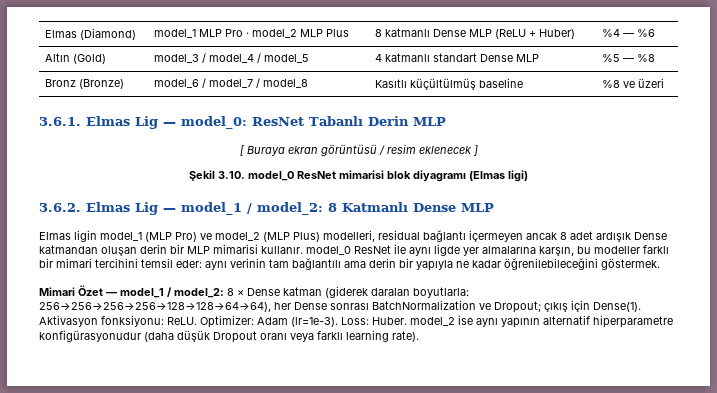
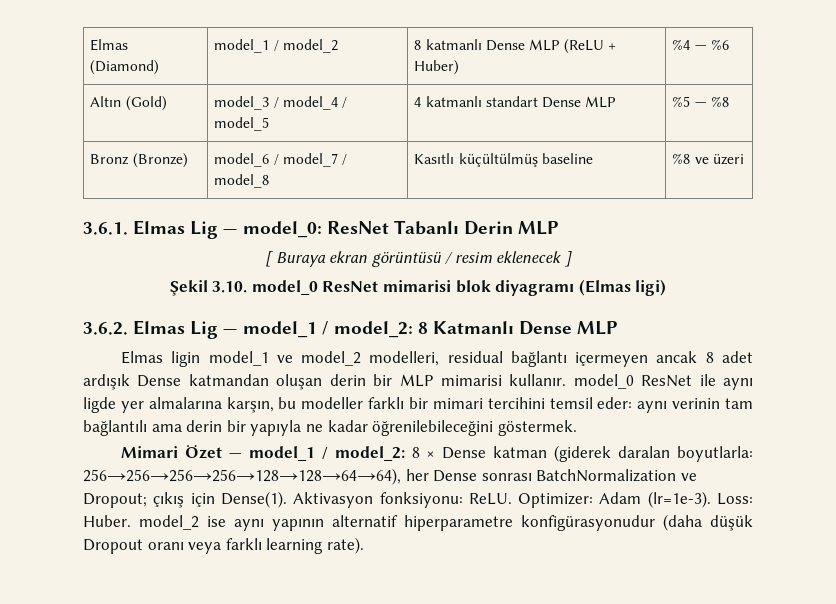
- Elmas (Diamond) | model_1 MLP Pro · model_2 MLP Plus | 8 katmanlı Dense MLP (ReLU + Huber) | %4 — %6
+ Elmas (Diamond) | model_1 / model_2 | 8 katmanlı Dense MLP (ReLU + Huber) | %4 — %6
- Elmas ligin model_1 (MLP Pro) ve model_2 (MLP Plus) modelleri, residual bağlantı içermeyen ancak 8 adet ardışık Dense katmandan oluşan derin bir MLP mimarisi kullanır. model_0 ResNet ile aynı ligde yer almalarına karşın, bu modeller farklı bir mimari tercihini temsil eder: aynı verinin tam bağlantılı ama derin bir yapıyla ne kadar öğrenilebileceğini göstermek.
+ Elmas ligin model_1 ve model_2 modelleri, residual bağlantı içermeyen ancak 8 adet ardışık Dense katmandan oluşan derin bir MLP mimarisi kullanır. model_0 ResNet ile aynı ligde yer almalarına karşın, bu modeller farklı bir mimari tercihini temsil eder: aynı verinin tam bağlantılı ama derin bir yapıyla ne kadar öğrenilebileceğini göstermek.

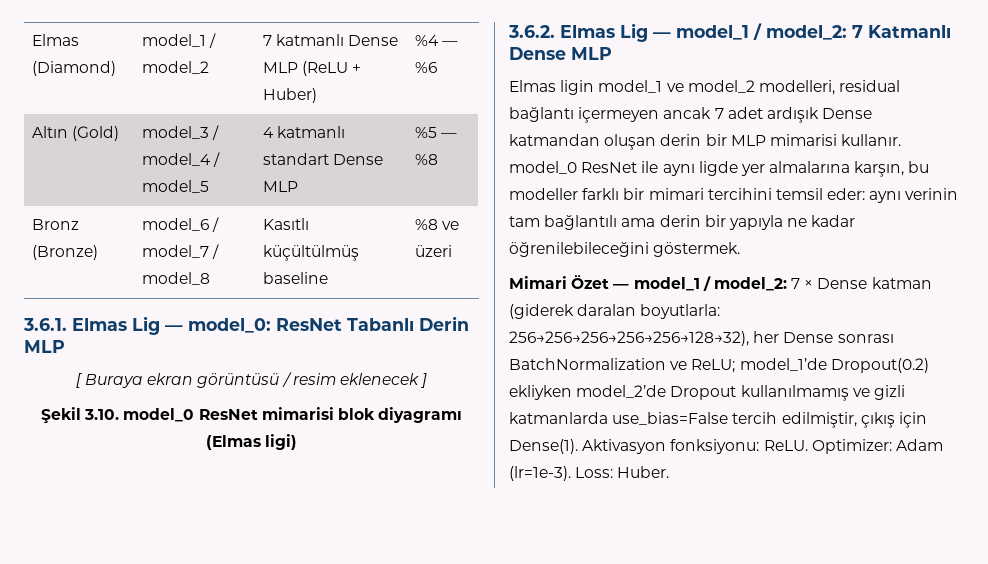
- Elmas (Diamond) | model_1 / model_2 | 8 katmanlı Dense MLP (ReLU + Huber) | %4 — %6
+ Elmas (Diamond) | model_1 / model_2 | 7 katmanlı Dense MLP (ReLU + Huber) | %4 — %6
- 3.6.2. Elmas Lig — model_1 / model_2: 8 Katmanlı Dense MLP
+ 3.6.2. Elmas Lig — model_1 / model_2: 7 Katmanlı Dense MLP
- Elmas ligin model_1 ve model_2 modelleri, residual bağlantı içermeyen ancak 8 adet ardışık Dense katmandan oluşan derin bir MLP mimarisi kullanır. model_0 ResNet ile aynı ligde yer almalarına karşın, bu modeller farklı bir mimari tercihini temsil eder: aynı verinin tam bağlantılı ama derin bir yapıyla ne kadar öğrenilebileceğini göstermek.
+ Elmas ligin model_1 ve model_2 modelleri, residual bağlantı içermeyen ancak 7 adet ardışık Dense katmandan oluşan derin bir MLP mimarisi kullanır. model_0 ResNet ile aynı ligde yer almalarına karşın, bu modeller farklı bir mimari tercihini temsil eder: aynı verinin tam bağlantılı ama derin bir yapıyla ne kadar öğrenilebileceğini göstermek.
- Mimari Özet — model_1 / model_2: 8 × Dense katman (giderek daralan boyutlarla: 256→256→256→256→128→128→64→64), her Dense sonrası BatchNormalization ve Dropout; çıkış için Dense(1).
+ Mimari Özet — model_1 / model_2: 7 × Dense katman (giderek daralan boyutlarla: 256→256→256→256→256→128→32), her Dense sonrası BatchNormalization ve ReLU; model_1’de Dropout(0.2) ekliyken model_2’de Dropout kullanılmamış ve gizli katmanlarda use_bias=False tercih edilmiştir, çıkış için Dense(1).
- Loss: Huber. model_2 ise aynı yapının alternatif hiperparametre konfigürasyonudur (daha düşük Dropout oranı veya farklı learning rate).
+ Loss: Huber.

